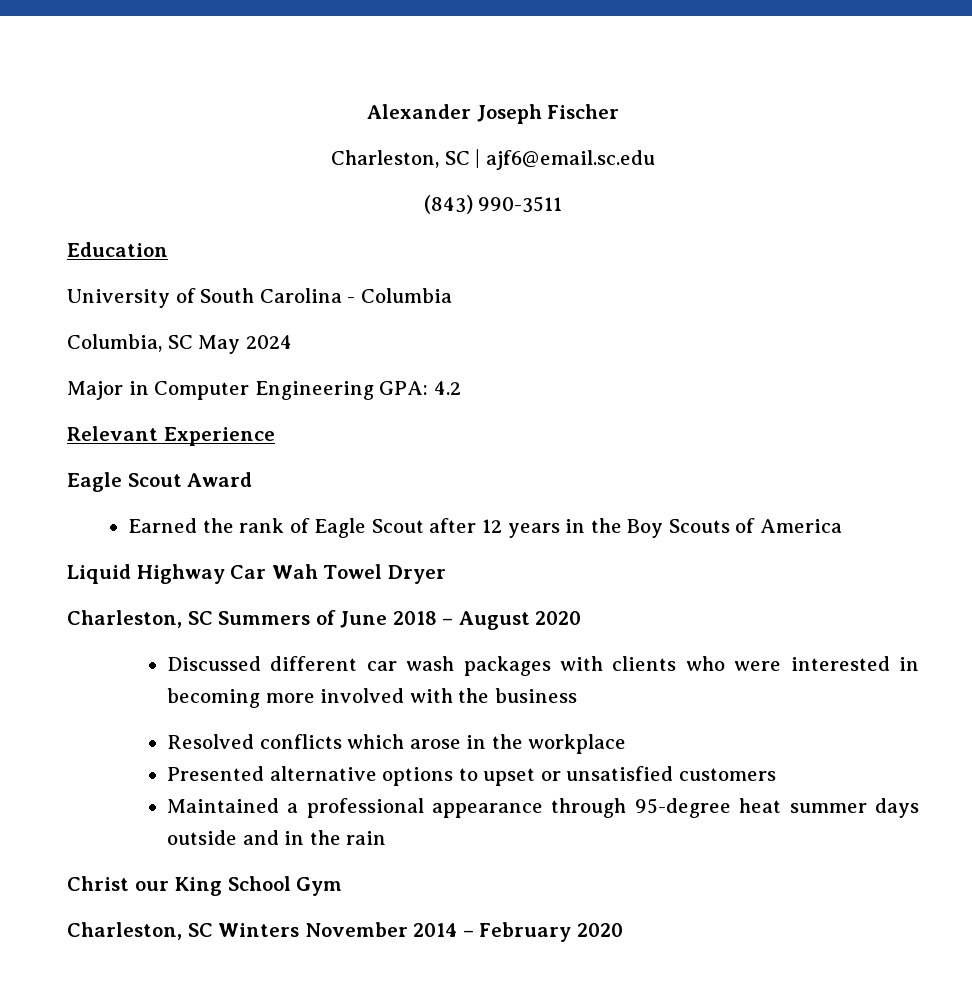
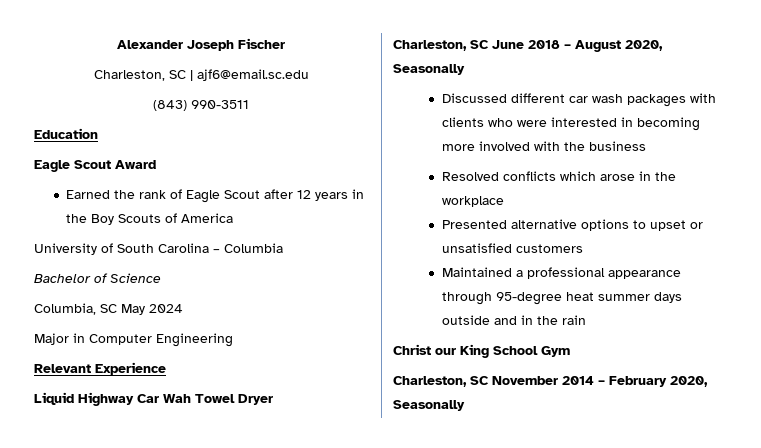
- University of South Carolina - Columbia
- Columbia, SC May 2024
- Major in Computer Engineering GPA: 4.2
- Relevant Experience
+ University of South Carolina – Columbia
+ Bachelor of Science
+ Columbia, SC May 2024
+ Major in Computer Engineering
+ Relevant Experience
- Charleston, SC Summers of June 2018 – August 2020
+ Charleston, SC June 2018 – August 2020, Seasonally
- Charleston, SC Winters November 2014 – February 2020
+ Charleston, SC November 2014 – February 2020, Seasonally

